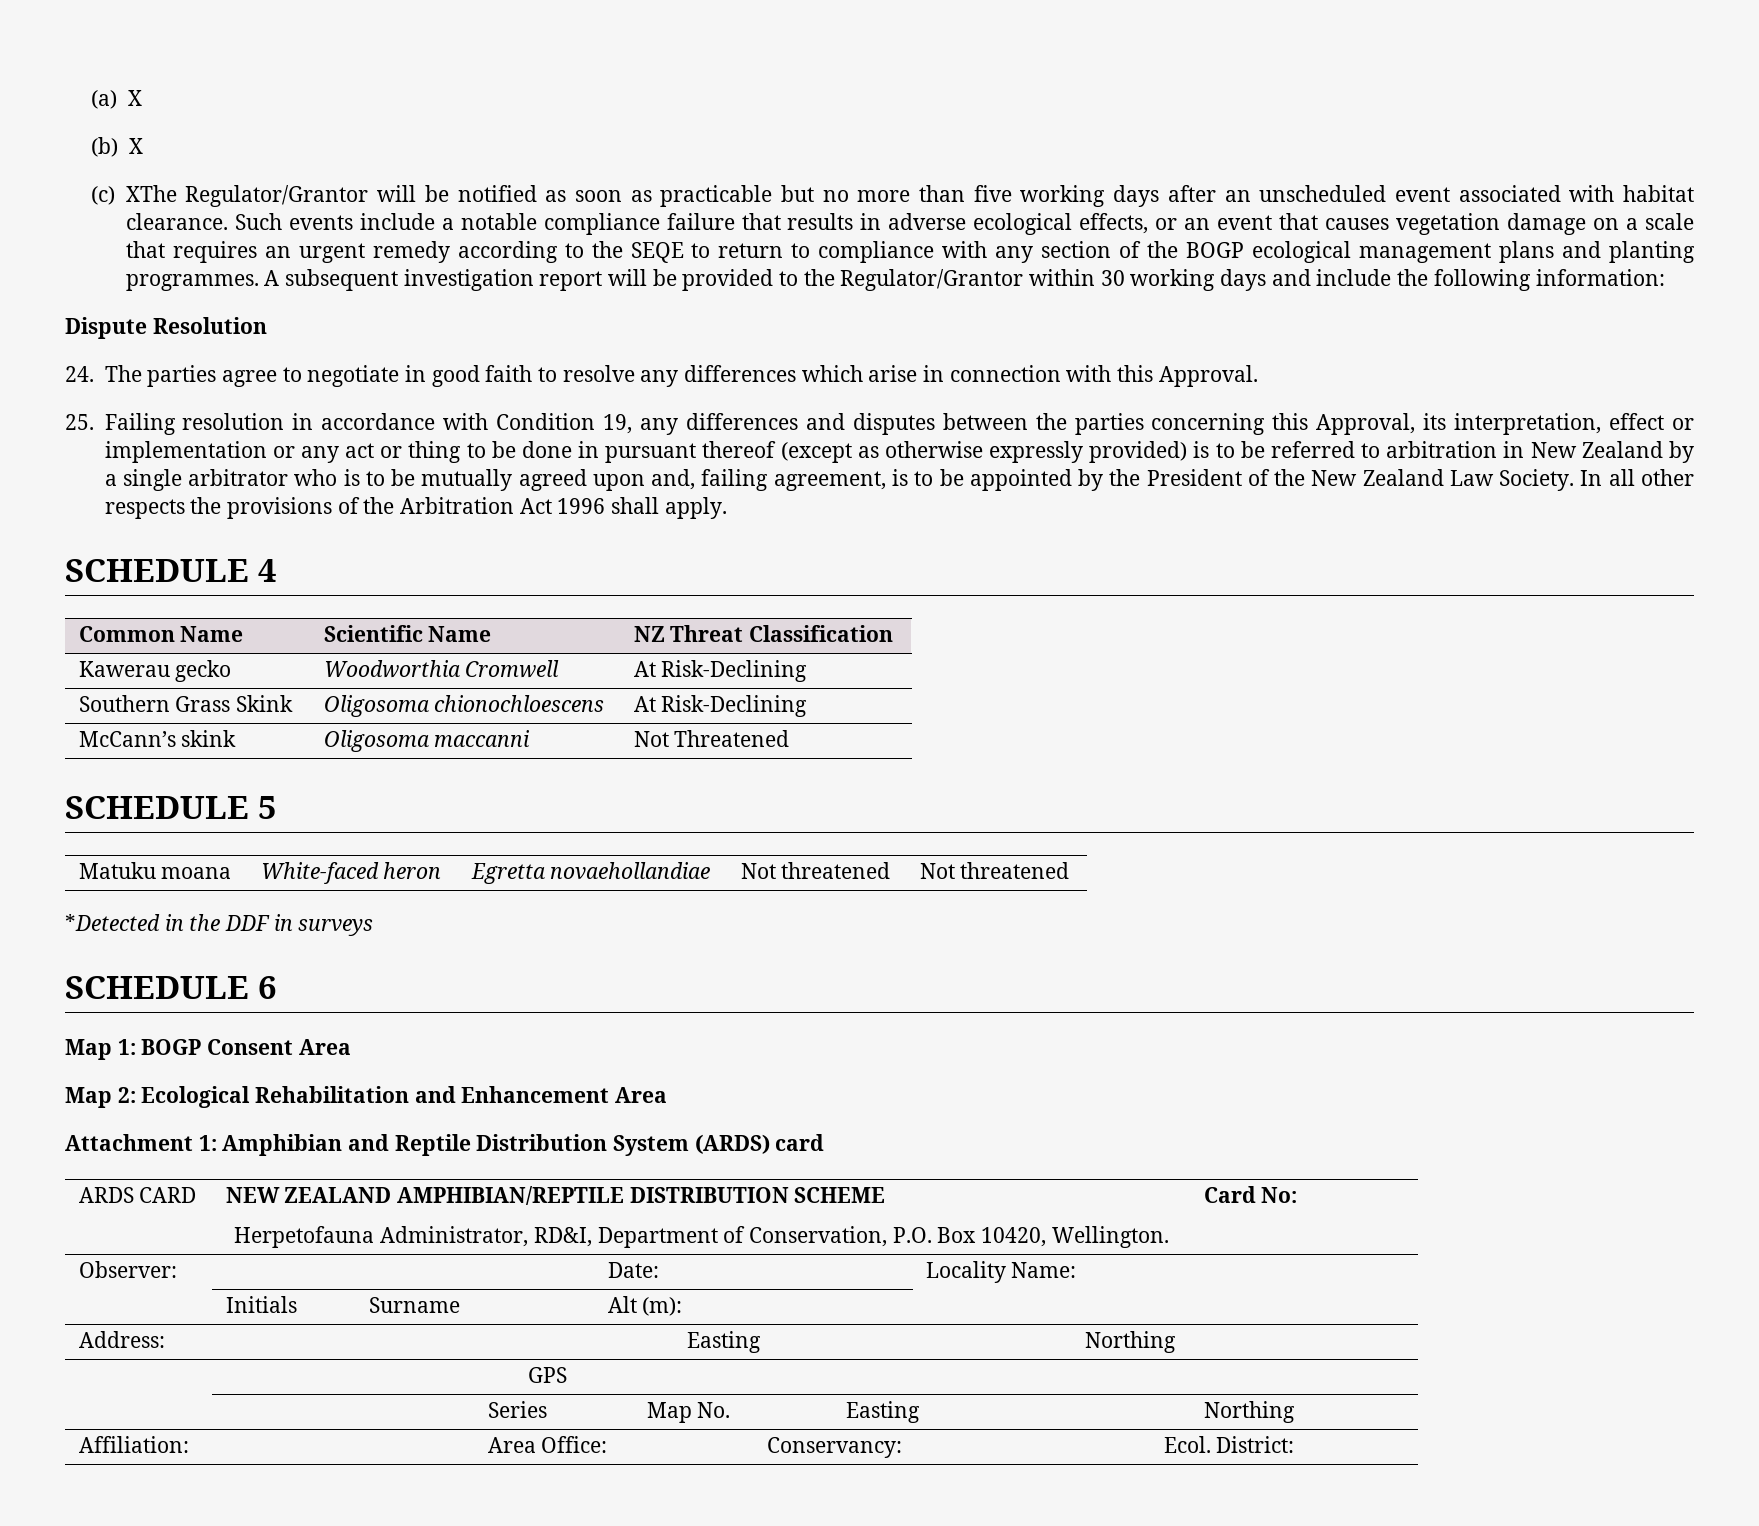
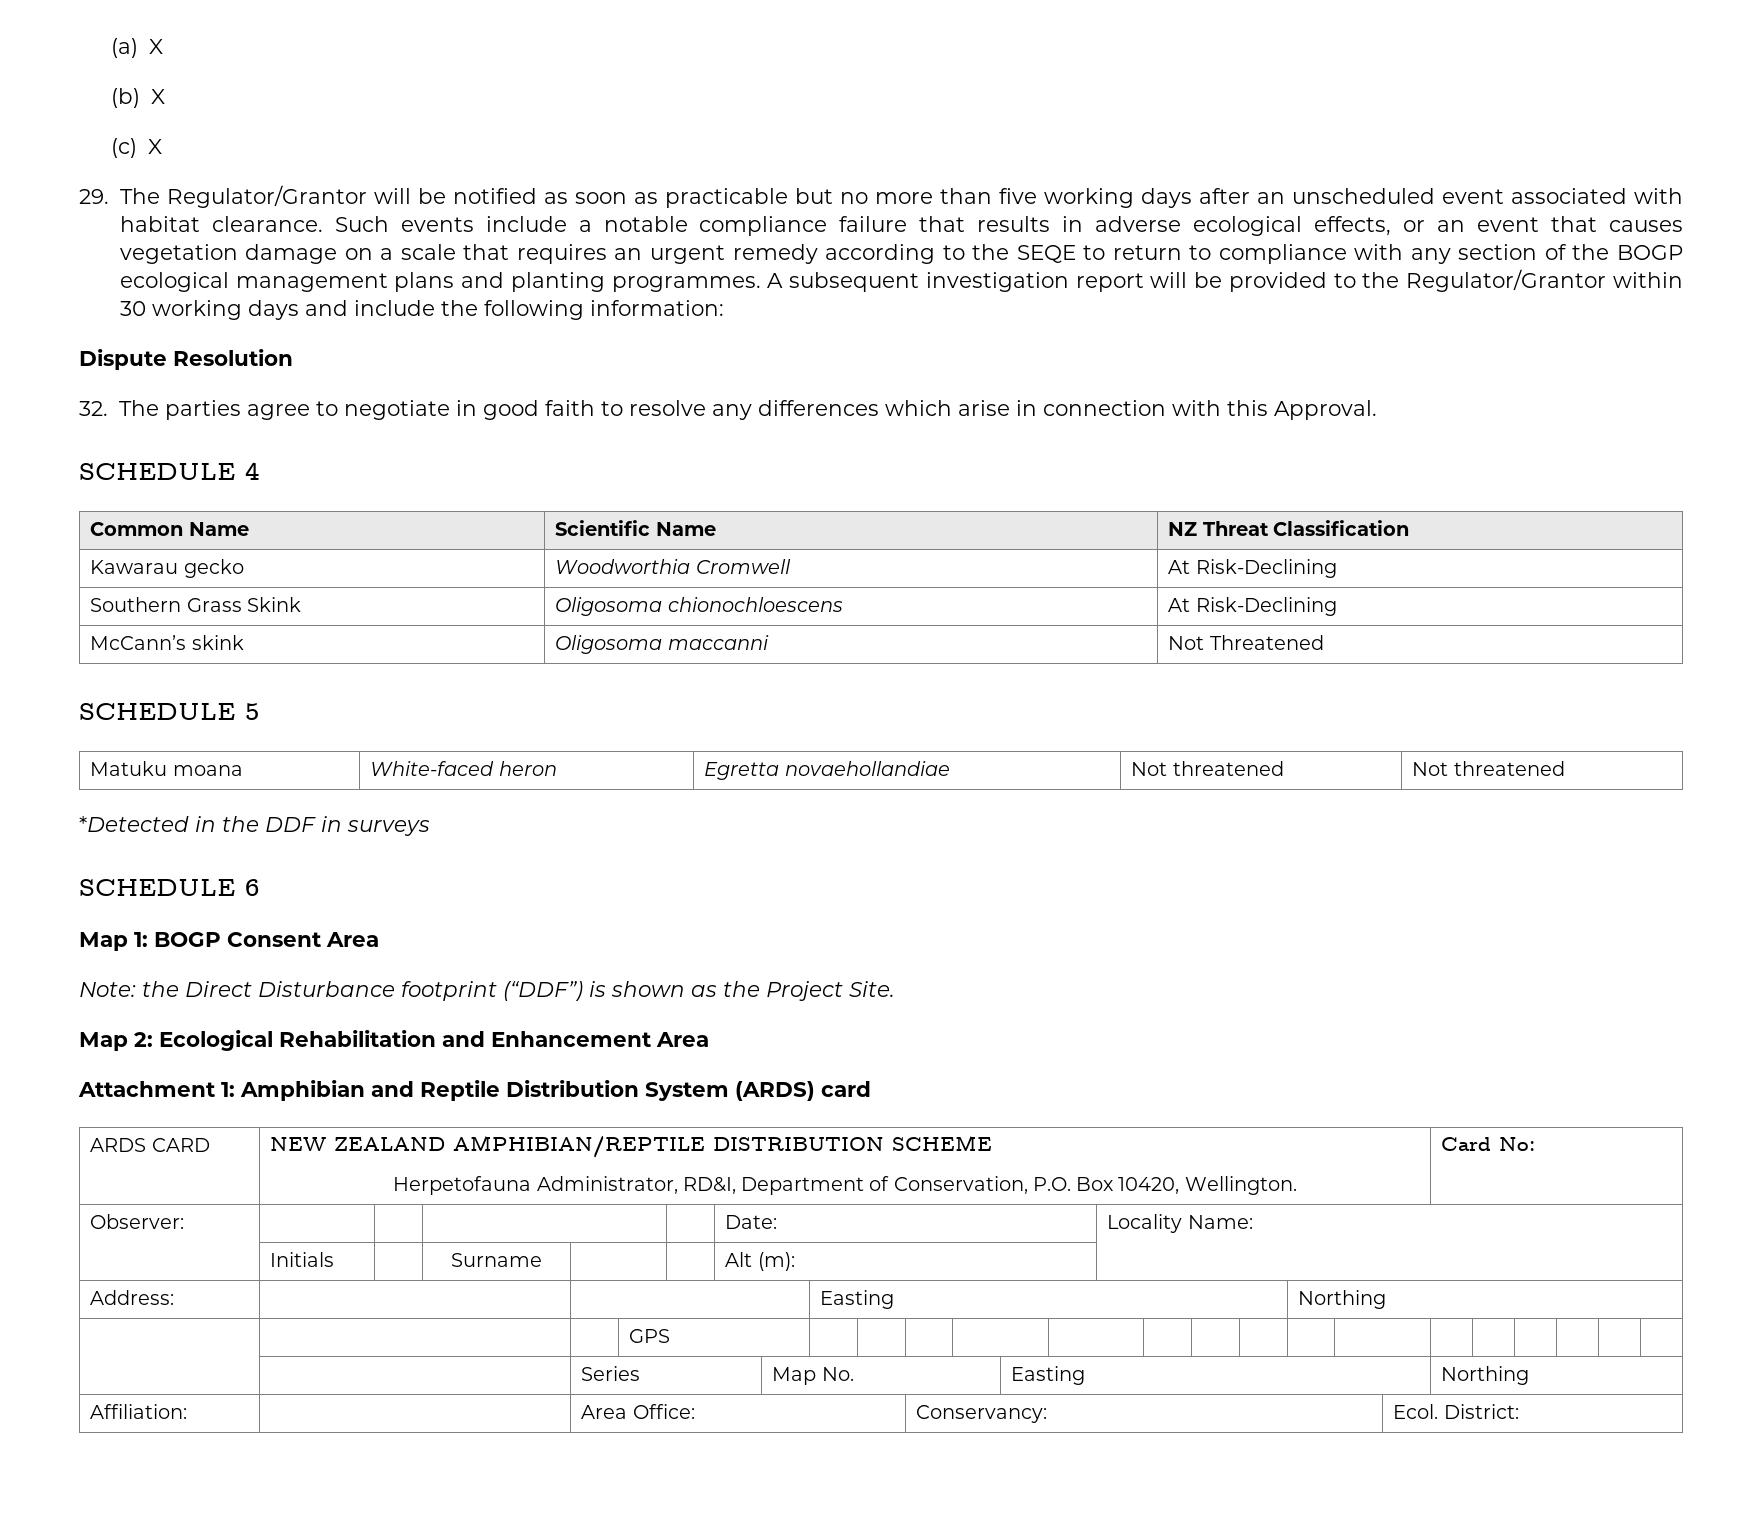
- (c) XThe Regulator/Grantor will be notified as soon as practicable but no more than five working days after an unscheduled event associated with habitat clearance.
+ (c) X
+ 29. The Regulator/Grantor will be notified as soon as practicable but no more than five working days after an unscheduled event associated with habitat clearance.
- 24. The parties agree to negotiate in good faith to resolve any differences which arise in connection with this Approval.
+ 32. The parties agree to negotiate in good faith to resolve any differences which arise in connection with this Approval.
- 25. Failing resolution in accordance with Condition 19, any differences and disputes between the parties concerning this Approval, its interpretation, effect or implementation or any act or thing to be done in pursuant thereof (except as otherwise expressly provided) is to be referred to arbitration in New Zealand by a single arbitrator who is to be mutually agreed upon and, failing agreement, is to be appointed by the President of the New Zealand Law Society. In all other respects the provisions of the Arbitration Act 1996 shall apply.
- Kawerau gecko | Woodworthia Cromwell | At Risk-Declining
+ Kawarau gecko | Woodworthia Cromwell | At Risk-Declining
+ Note: the Direct Disturbance footprint (“DDF”) is shown as the Project Site.

